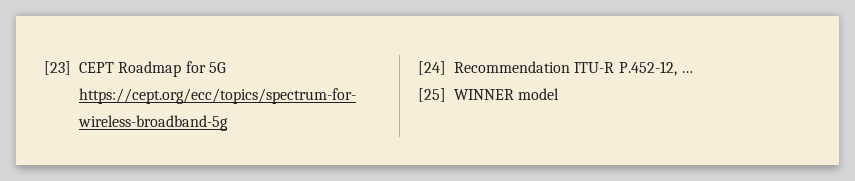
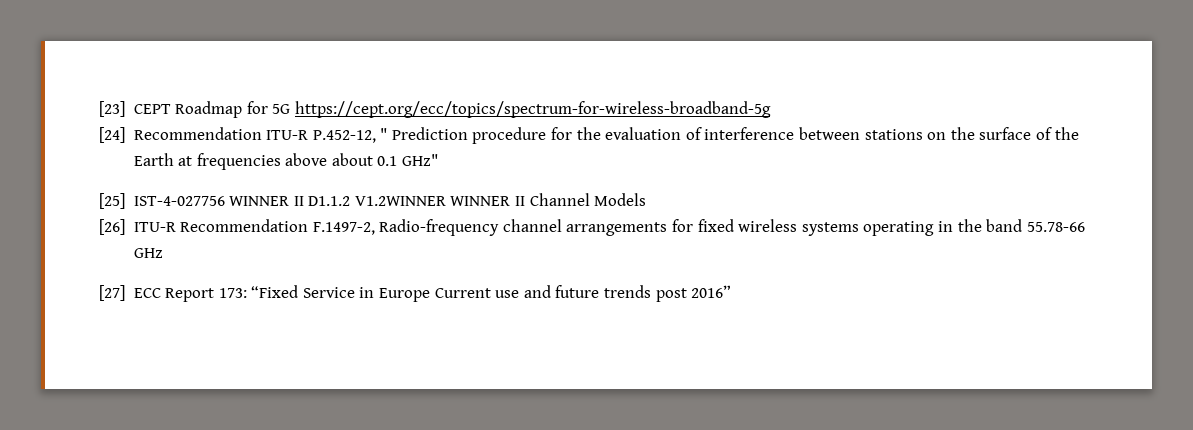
- [24] Recommendation ITU-R P.452-12, …
- [25] WINNER model
+ [24] Recommendation ITU-R P.452-12, " Prediction procedure for the evaluation of interference between stations on the surface of the Earth at frequencies above about 0.1 GHz"
+ [25] IST-4-027756 WINNER II D1.1.2 V1.2WINNER WINNER II Channel Models
+ [26] ITU-R Recommendation F.1497-2, Radio-frequency channel arrangements for fixed wireless systems operating in the band 55.78-66 GHz
+ [27] ECC Report 173: “Fixed Service in Europe Current use and future trends post 2016”

